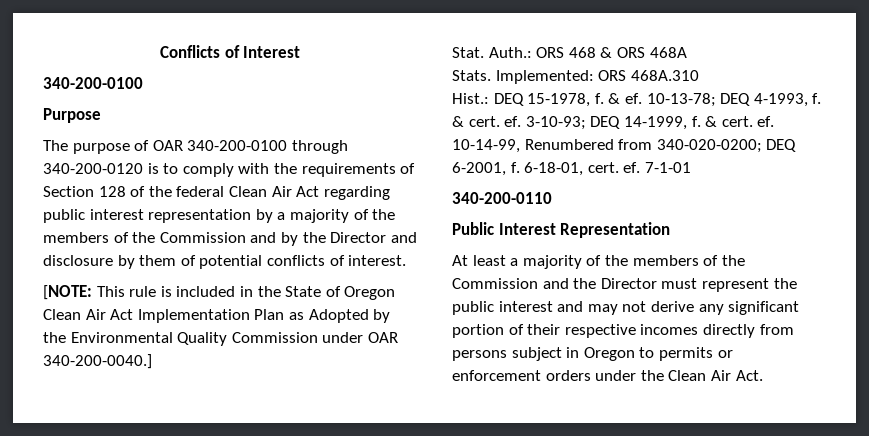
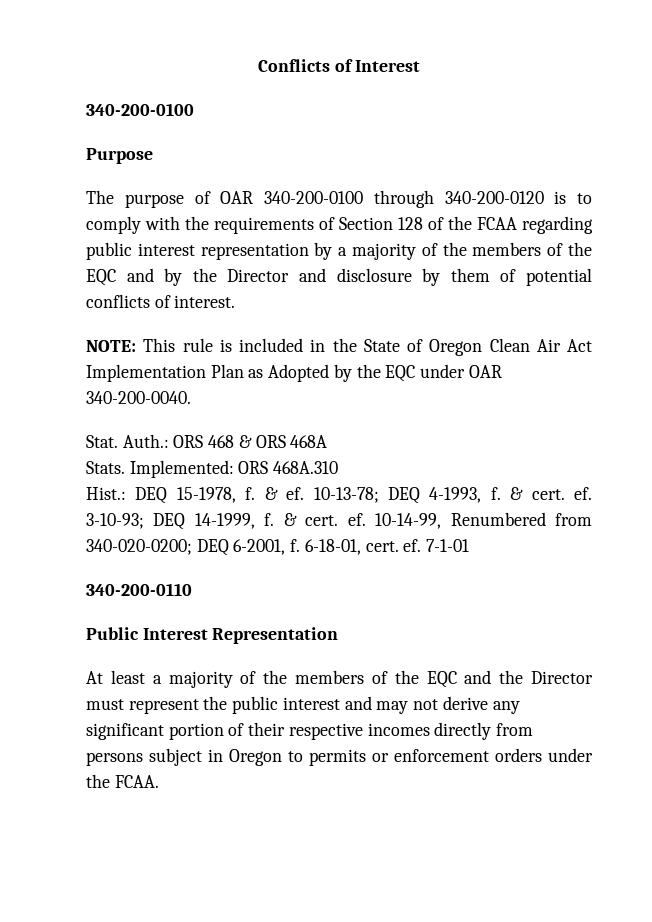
- The purpose of OAR 340-200-0100 through 340-200-0120 is to comply with the requirements of Section 128 of the federal Clean Air Act regarding public interest representation by a majority of the members of the Commission and by the Director and disclosure by them of potential conflicts of interest.
+ The purpose of OAR 340-200-0100 through 340-200-0120 is to comply with the requirements of Section 128 of the FCAA regarding public interest representation by a majority of the members of the EQC and by the Director and disclosure by them of potential conflicts of interest.
- [NOTE: This rule is included in the State of Oregon Clean Air Act Implementation Plan as Adopted by the Environmental Quality Commission under OAR 340-200-0040.]
+ NOTE: This rule is included in the State of Oregon Clean Air Act Implementation Plan as Adopted by the EQC under OAR 340-200-0040.
- At least a majority of the members of the Commission and the Director must represent the public interest and may not derive any significant portion of their respective incomes directly from persons subject in Oregon to permits or enforcement orders under the Clean Air Act.
+ At least a majority of the members of the EQC and the Director must represent the public interest and may not derive any significant portion of their respective incomes directly from persons subject in Oregon to permits or enforcement orders under the FCAA.

